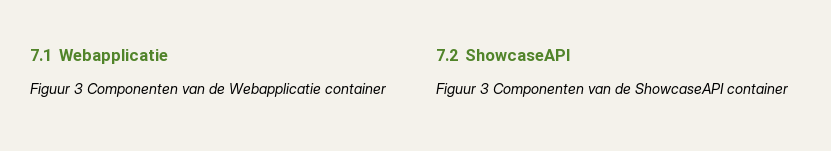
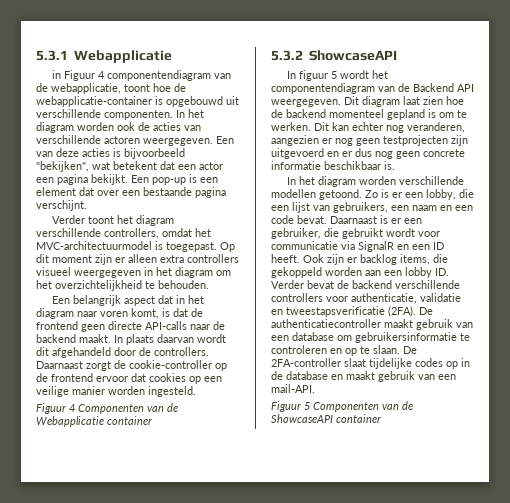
- 7.1 Webapplicatie
+ 5.3.1 Webapplicatie
- Figuur 3 Componenten van de Webapplicatie container
+ in Figuur 4 componentendiagram van de webapplicatie, toont hoe de webapplicatie-container is opgebouwd uit verschillende componenten. In het diagram worden ook de acties van verschillende actoren weergegeven. Een van deze acties is bijvoorbeeld "bekijken", wat betekent dat een actor een pagina bekijkt. Een pop-up is een element dat over een bestaande pagina verschijnt.
+ Verder toont het diagram verschillende controllers, omdat het MVC-architectuurmodel is toegepast. Op dit moment zijn er alleen extra controllers visueel weergegeven in het diagram om het overzichtelijkheid te behouden.
+ Een belangrijk aspect dat in het diagram naar voren komt, is dat de frontend geen directe API-calls naar de backend maakt. In plaats daarvan wordt dit afgehandeld door de controllers. Daarnaast zorgt de cookie-controller op de frontend ervoor dat cookies op een veilige manier worden ingesteld.
+ Figuur 4 Componenten van de Webapplicatie container
- 7.2 ShowcaseAPI
- Figuur 3 Componenten van de ShowcaseAPI container
+ 5.3.2 ShowcaseAPI
+ In figuur 5 wordt het componentendiagram van de Backend API weergegeven. Dit diagram laat zien hoe de backend momenteel gepland is om te werken. Dit kan echter nog veranderen, aangezien er nog geen testprojecten zijn uitgevoerd en er dus nog geen concrete informatie beschikbaar is.
+ In het diagram worden verschillende modellen getoond. Zo is er een lobby, die een lijst van gebruikers, een naam en een code bevat. Daarnaast is er een gebruiker, die gebruikt wordt voor communicatie via SignalR en een ID heeft. Ook zijn er backlog items, die gekoppeld worden aan een lobby ID. Verder bevat de backend verschillende controllers voor authenticatie, validatie en tweestapsverificatie (2FA). De authenticatiecontroller maakt gebruik van een database om gebruikersinformatie te controleren en op te slaan. De 2FA-controller slaat tijdelijke codes op in de database en maakt gebruik van een mail-API.
+ Figuur 5 Componenten van de ShowcaseAPI container

